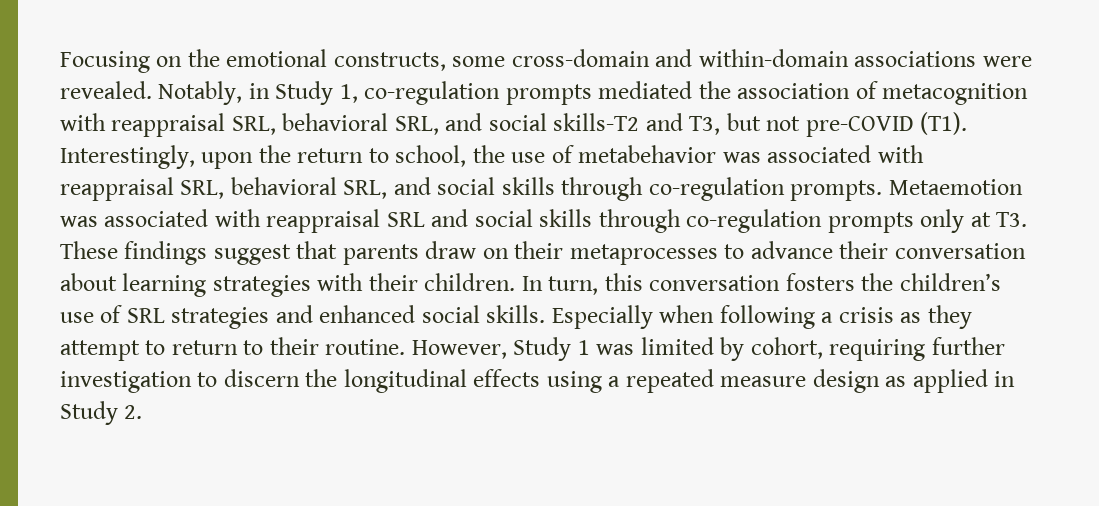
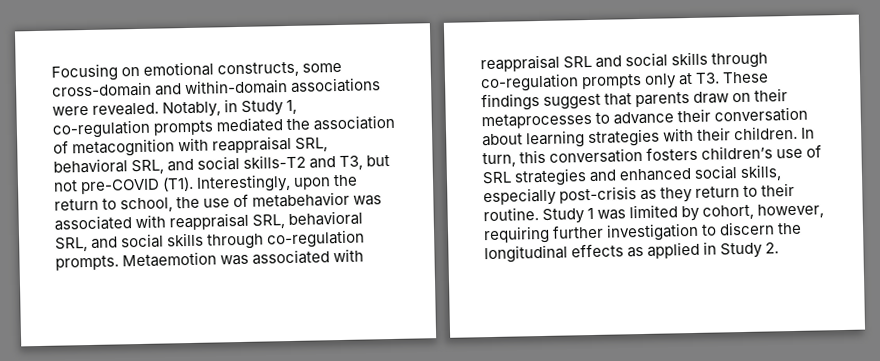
- Focusing on the emotional constructs, some cross-domain and within-domain associations were revealed.
+ Focusing on emotional constructs, some cross-domain and within-domain associations were revealed.
- In turn, this conversation fosters the children’s use of SRL strategies and enhanced social skills. Especially when following a crisis as they attempt to return to their routine.
+ In turn, this conversation fosters children’s use of SRL strategies and enhanced social skills, especially post-crisis as they return to their routine.
- However, Study 1 was limited by cohort, requiring further investigation to discern the longitudinal effects using a repeated measure design as applied in Study 2.
+ Study 1 was limited by cohort, however, requiring further investigation to discern the longitudinal effects as applied in Study 2.

